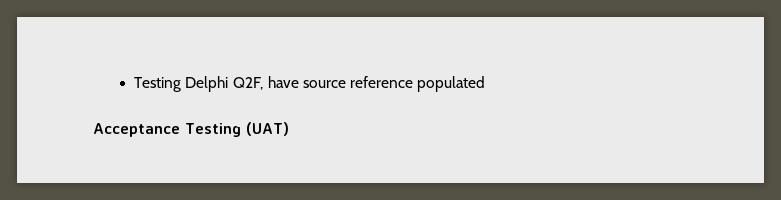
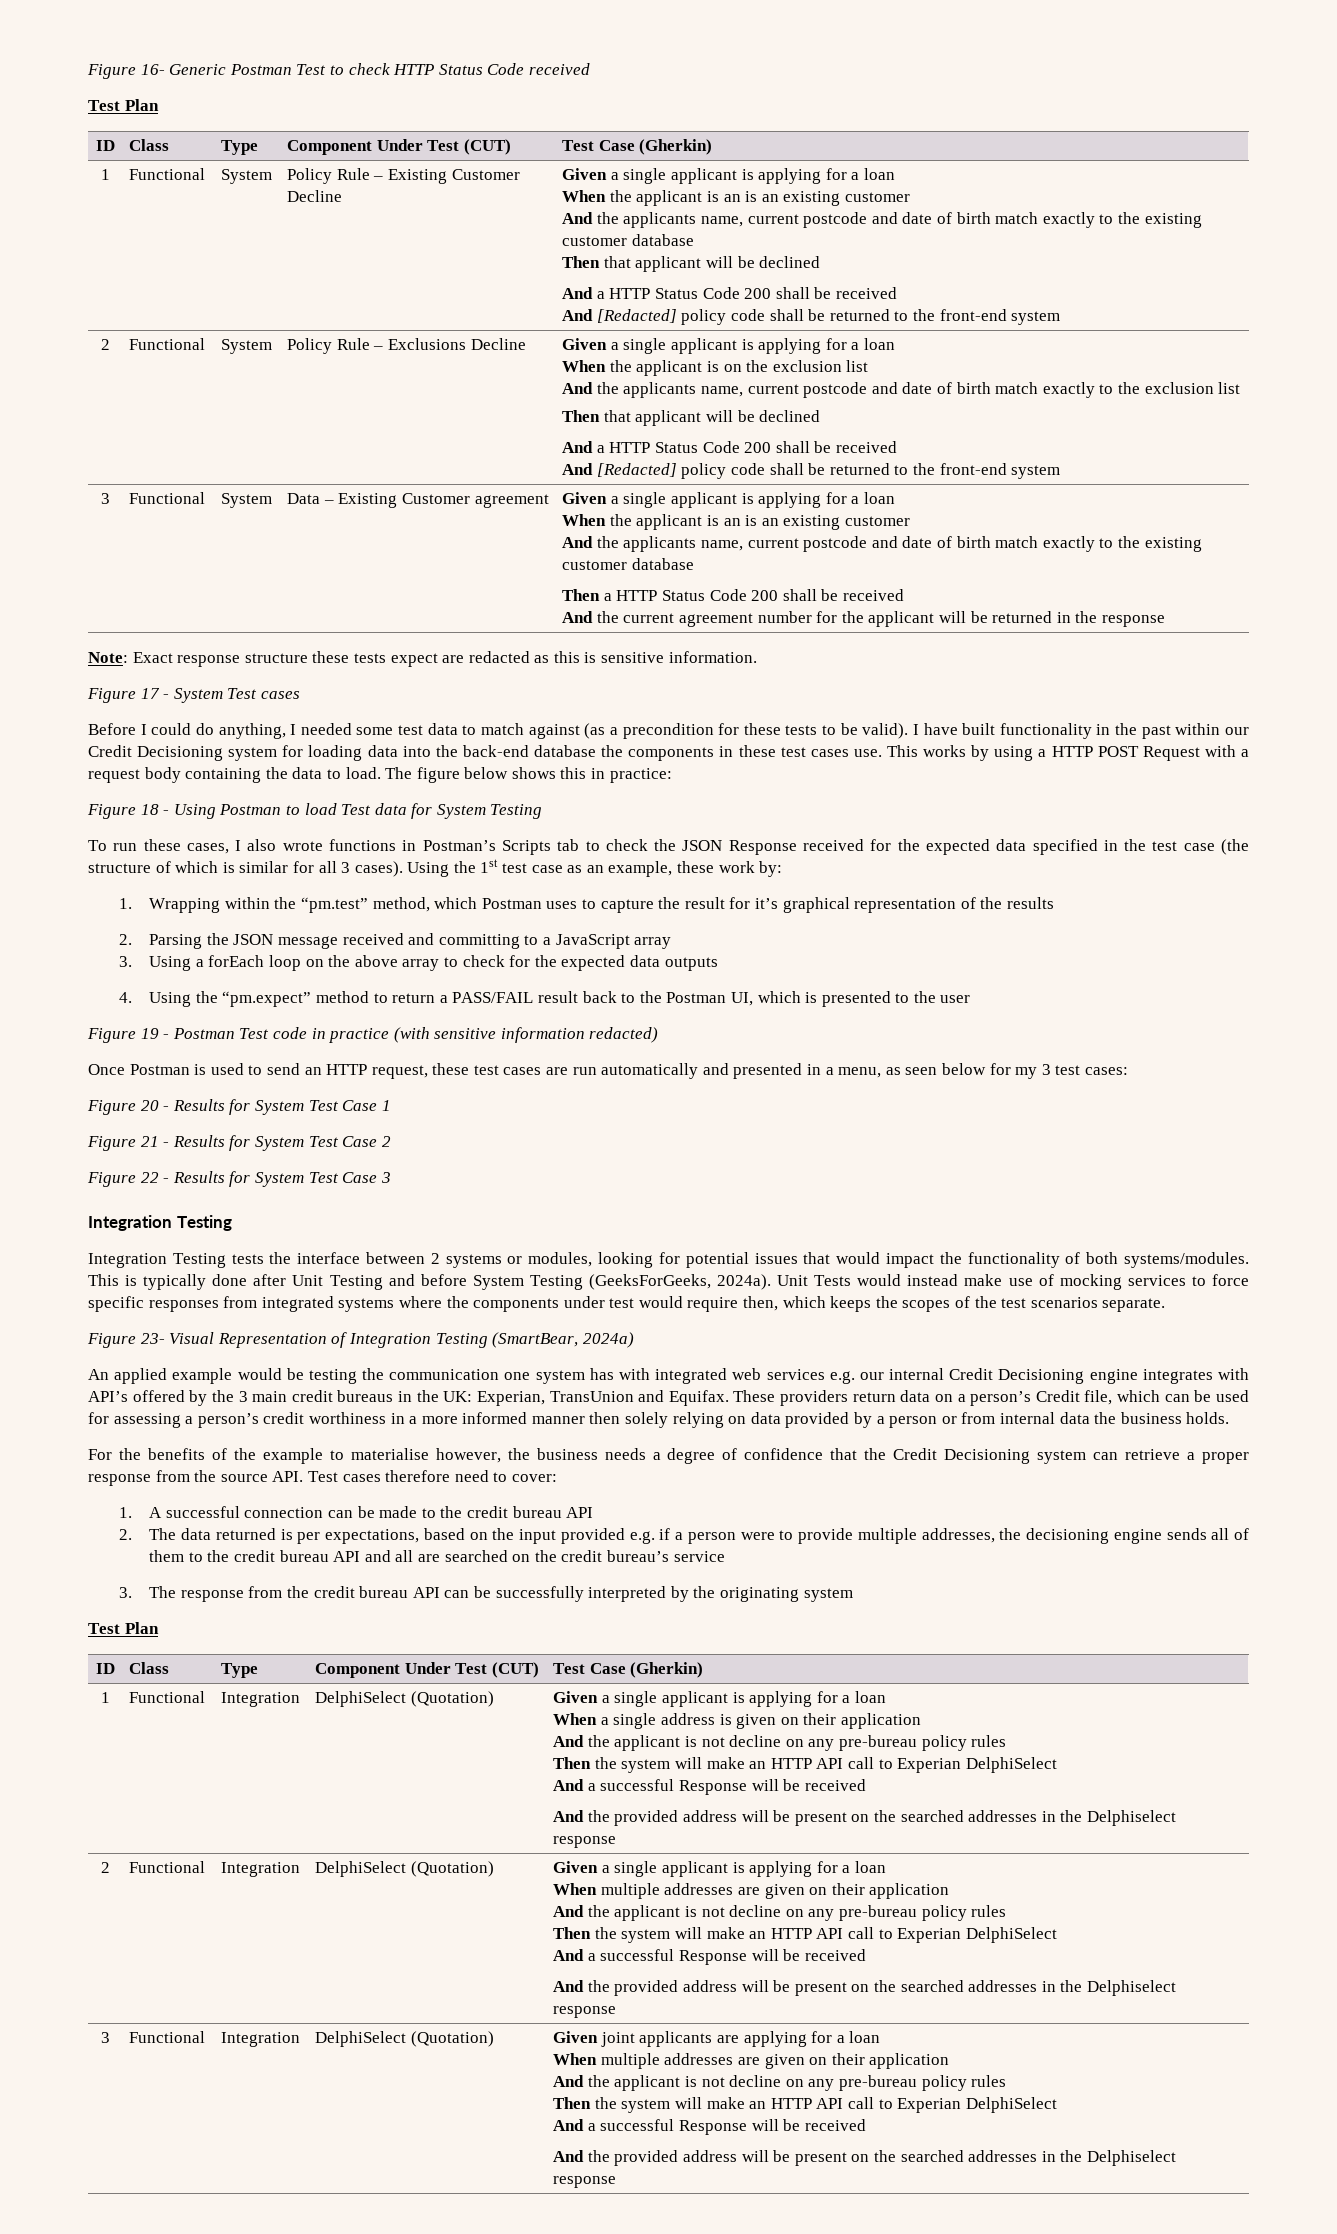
- Testing Delphi Q2F, have source reference populated
- Acceptance Testing (UAT)
+ Figure 16- Generic Postman Test to check HTTP Status Code received
+ Test Plan
+ ID | Class | Type | Component Under Test (CUT) | Test Case (Gherkin)
+ 1 | Functional | System | Policy Rule – Existing Customer Decline | Given a single applicant is applying for a loan
+ When the applicant is an is an existing customer
+ And the applicants name, current postcode and date of birth match exactly to the existing customer database
+ Then that applicant will be declined
+ And a HTTP Status Code 200 shall be received
+ And [Redacted] policy code shall be returned to the front-end system
+ 2 | Functional | System | Policy Rule – Exclusions Decline | Given a single applicant is applying for a loan
+ When the applicant is on the exclusion list
+ And the applicants name, current postcode and date of birth match exactly to the exclusion list
+ Then that applicant will be declined
+ And a HTTP Status Code 200 shall be received
+ And [Redacted] policy code shall be returned to the front-end system
+ 3 | Functional | System | Data – Existing Customer agreement | Given a single applicant is applying for a loan
+ When the applicant is an is an existing customer
+ And the applicants name, current postcode and date of birth match exactly to the existing customer database
+ Then a HTTP Status Code 200 shall be received
+ And the current agreement number for the applicant will be returned in the response
+ Note: Exact response structure these tests expect are redacted as this is sensitive information.
+ Figure 17 - System Test cases
+ Before I could do anything, I needed some test data to match against (as a precondition for these tests to be valid). I have built functionality in the past within our Credit Decisioning system for loading data into the back-end database the components in these test cases use. This works by using a HTTP POST Request with a request body containing the data to load. The figure below shows this in practice:
+ Figure 18 - Using Postman to load Test data for System Testing
+ To run these cases, I also wrote functions in Postman’s Scripts tab to check the JSON Response received for the expected data specified in the test case (the structure of which is similar for all 3 cases). Using the 1st test case as an example, these work by:
+ 1. Wrapping within the “pm.test” method, which Postman uses to capture the result for it’s graphical representation of the results
+ 2. Parsing the JSON message received and committing to a JavaScript array
+ 3. Using a forEach loop on the above array to check for the expected data outputs
+ 4. Using the “pm.expect” method to return a PASS/FAIL result back to the Postman UI, which is presented to the user
+ Figure 19 - Postman Test code in practice (with sensitive information redacted)
+ Once Postman is used to send an HTTP request, these test cases are run automatically and presented in a menu, as seen below for my 3 test cases:
+ Figure 20 - Results for System Test Case 1
+ Figure 21 - Results for System Test Case 2
+ Figure 22 - Results for System Test Case 3
+ Integration Testing
+ Integration Testing tests the interface between 2 systems or modules, looking for potential issues that would impact the functionality of both systems/modules. This is typically done after Unit Testing and before System Testing (GeeksForGeeks, 2024a). Unit Tests would instead make use of mocking services to force specific responses from integrated systems where the components under test would require then, which keeps the scopes of the test scenarios separate.
+ Figure 23- Visual Representation of Integration Testing (SmartBear, 2024a)
+ An applied example would be testing the communication one system has with integrated web services e.g. our internal Credit Decisioning engine integrates with API’s offered by the 3 main credit bureaus in the UK: Experian, TransUnion and Equifax. These providers return data on a person’s Credit file, which can be used for assessing a person’s credit worthiness in a more informed manner then solely relying on data provided by a person or from internal data the business holds.
+ For the benefits of the example to materialise however, the business needs a degree of confidence that the Credit Decisioning system can retrieve a proper response from the source API. Test cases therefore need to cover:
+ 1. A successful connection can be made to the credit bureau API
+ 2. The data returned is per expectations, based on the input provided e.g. if a person were to provide multiple addresses, the decisioning engine sends all of them to the credit bureau API and all are searched on the credit bureau’s service
+ 3. The response from the credit bureau API can be successfully interpreted by the originating system
+ Test Plan
+ ID | Class | Type | Component Under Test (CUT) | Test Case (Gherkin)
+ 1 | Functional | Integration | DelphiSelect (Quotation) | Given a single applicant is applying for a loan
+ When a single address is given on their application
+ And the applicant is not decline on any pre-bureau policy rules
+ Then the system will make an HTTP API call to Experian DelphiSelect
+ And a successful Response will be received
+ And the provided address will be present on the searched addresses in the Delphiselect response
+ 2 | Functional | Integration | DelphiSelect (Quotation) | Given a single applicant is applying for a loan
+ When multiple addresses are given on their application
+ And the applicant is not decline on any pre-bureau policy rules
+ Then the system will make an HTTP API call to Experian DelphiSelect
+ And a successful Response will be received
+ And the provided address will be present on the searched addresses in the Delphiselect response
+ 3 | Functional | Integration | DelphiSelect (Quotation) | Given joint applicants are applying for a loan
+ When multiple addresses are given on their application
+ And the applicant is not decline on any pre-bureau policy rules
+ Then the system will make an HTTP API call to Experian DelphiSelect
+ And a successful Response will be received
+ And the provided address will be present on the searched addresses in the Delphiselect response

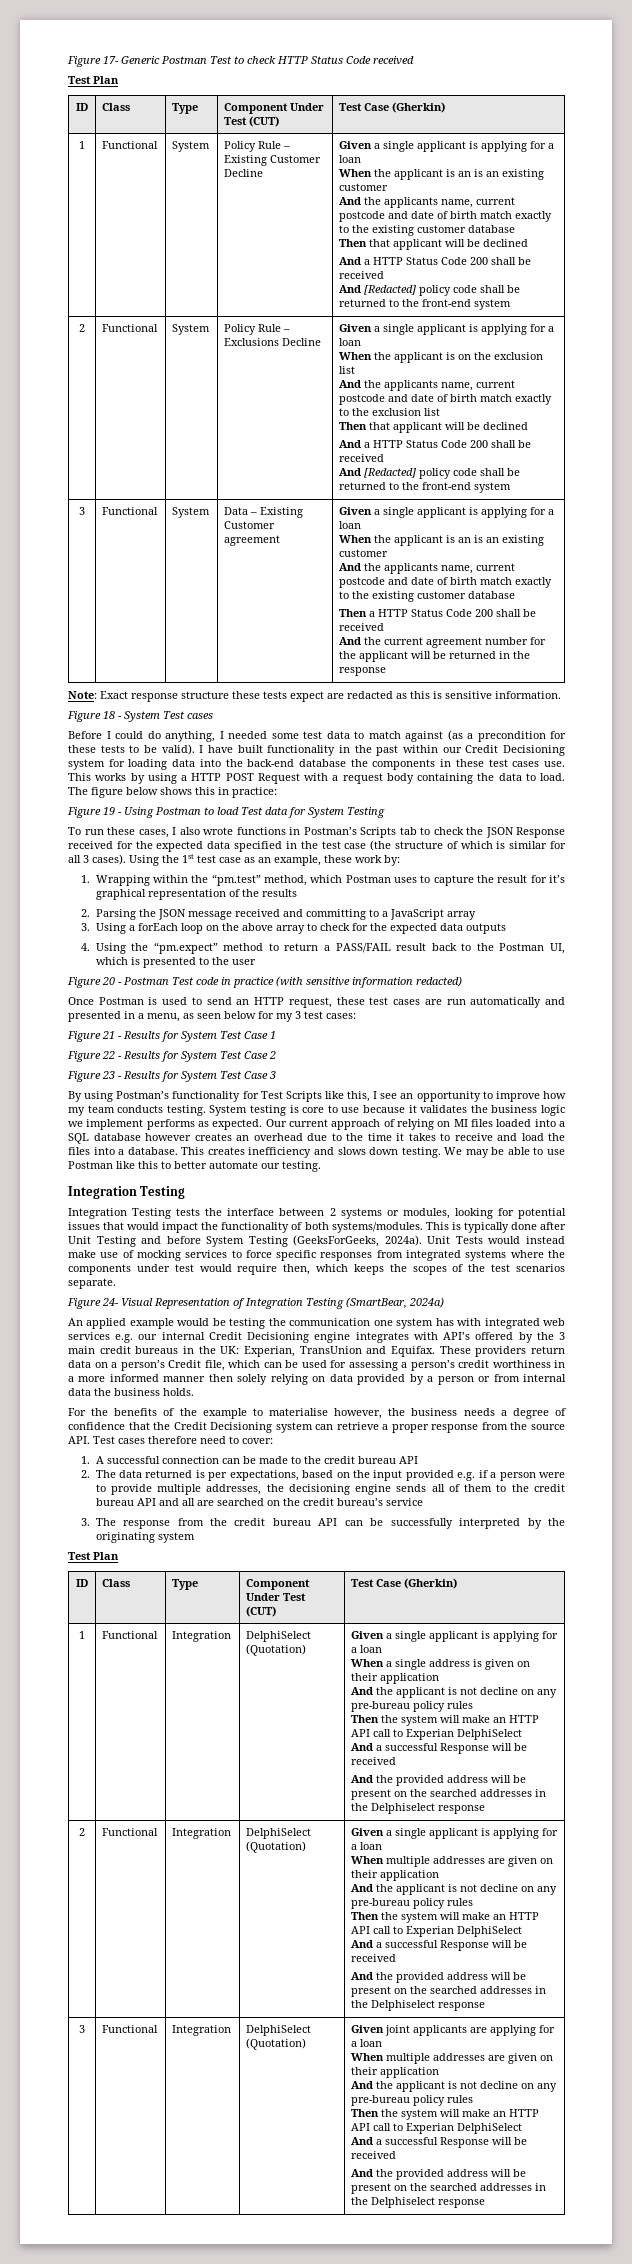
- Figure 16- Generic Postman Test to check HTTP Status Code received
+ Figure 17- Generic Postman Test to check HTTP Status Code received
- Figure 17 - System Test cases
+ Figure 18 - System Test cases
- Figure 18 - Using Postman to load Test data for System Testing
+ Figure 19 - Using Postman to load Test data for System Testing
- Figure 19 - Postman Test code in practice (with sensitive information redacted)
+ Figure 20 - Postman Test code in practice (with sensitive information redacted)
- Figure 20 - Results for System Test Case 1
+ Figure 21 - Results for System Test Case 1
- Figure 21 - Results for System Test Case 2
+ Figure 22 - Results for System Test Case 2
- Figure 22 - Results for System Test Case 3
+ Figure 23 - Results for System Test Case 3
+ By using Postman’s functionality for Test Scripts like this, I see an opportunity to improve how my team conducts testing. System testing is core to use because it validates the business logic we implement performs as expected. Our current approach of relying on MI files loaded into a SQL database however creates an overhead due to the time it takes to receive and load the files into a database. This creates inefficiency and slows down testing. We may be able to use Postman like this to better automate our testing.
- Figure 23- Visual Representation of Integration Testing (SmartBear, 2024a)
+ Figure 24- Visual Representation of Integration Testing (SmartBear, 2024a)

